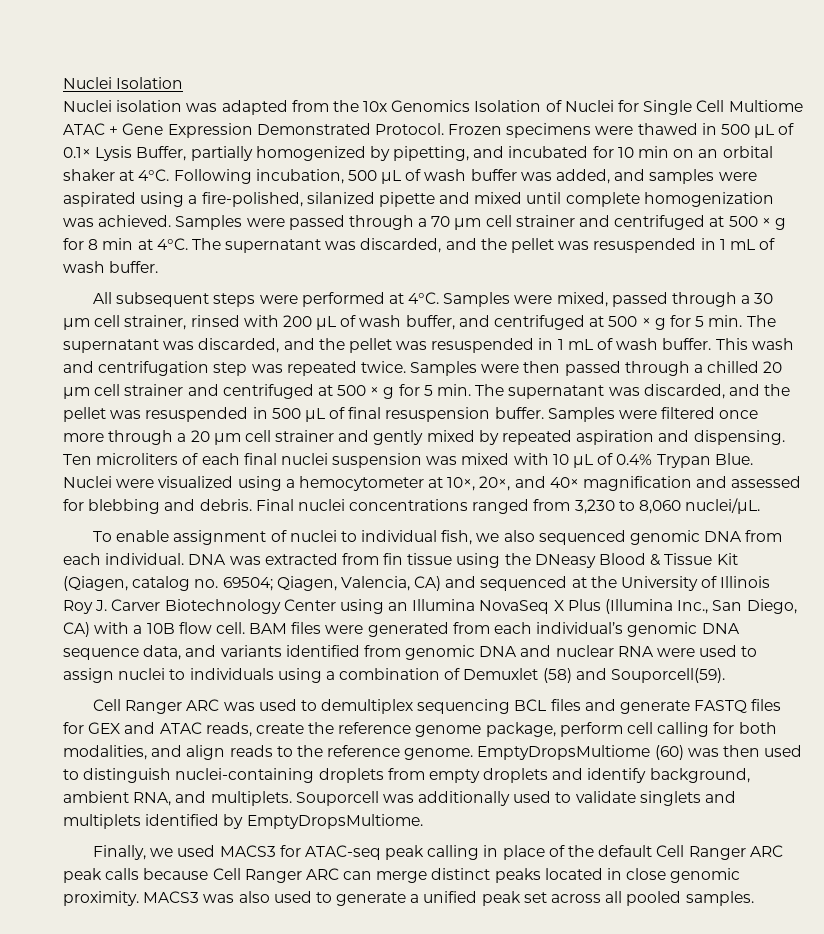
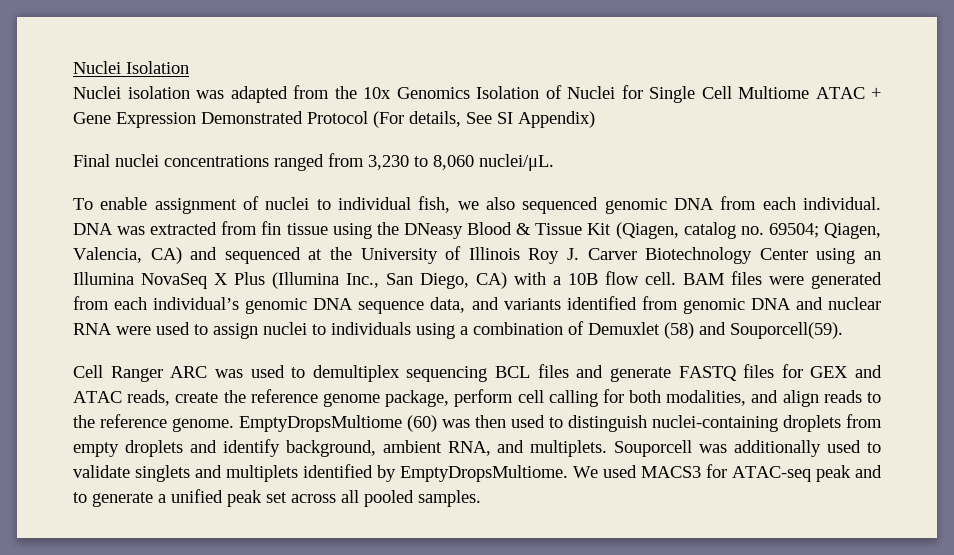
- Nuclei isolation was adapted from the 10x Genomics Isolation of Nuclei for Single Cell Multiome ATAC + Gene Expression Demonstrated Protocol. Frozen specimens were thawed in 500 μL of 0.1× Lysis Buffer, partially homogenized by pipetting, and incubated for 10 min on an orbital shaker at 4°C. Following incubation, 500 μL of wash buffer was added, and samples were aspirated using a fire-polished, silanized pipette and mixed until complete homogenization was achieved. Samples were passed through a 70 μm cell strainer and centrifuged at 500 × g for 8 min at 4°C. The supernatant was discarded, and the pellet was resuspended in 1 mL of wash buffer.
- All subsequent steps were performed at 4°C. Samples were mixed, passed through a 30 μm cell strainer, rinsed with 200 μL of wash buffer, and centrifuged at 500 × g for 5 min. The supernatant was discarded, and the pellet was resuspended in 1 mL of wash buffer. This wash and centrifugation step was repeated twice. Samples were then passed through a chilled 20 μm cell strainer and centrifuged at 500 × g for 5 min. The supernatant was discarded, and the pellet was resuspended in 500 μL of final resuspension buffer. Samples were filtered once more through a 20 μm cell strainer and gently mixed by repeated aspiration and dispensing. Ten microliters of each final nuclei suspension was mixed with 10 μL of 0.4% Trypan Blue. Nuclei were visualized using a hemocytometer at 10×, 20×, and 40× magnification and assessed for blebbing and debris. Final nuclei concentrations ranged from 3,230 to 8,060 nuclei/μL.
+ Nuclei isolation was adapted from the 10x Genomics Isolation of Nuclei for Single Cell Multiome ATAC + Gene Expression Demonstrated Protocol (For details, See SI Appendix)
+ Final nuclei concentrations ranged from 3,230 to 8,060 nuclei/μL.
- Souporcell was additionally used to validate singlets and multiplets identified by EmptyDropsMultiome.
- Finally, we used MACS3 for ATAC-seq peak calling in place of the default Cell Ranger ARC peak calls because Cell Ranger ARC can merge distinct peaks located in close genomic proximity. MACS3 was also used to generate a unified peak set across all pooled samples.
+ Souporcell was additionally used to validate singlets and multiplets identified by EmptyDropsMultiome. We used MACS3 for ATAC-seq peak and to generate a unified peak set across all pooled samples.

